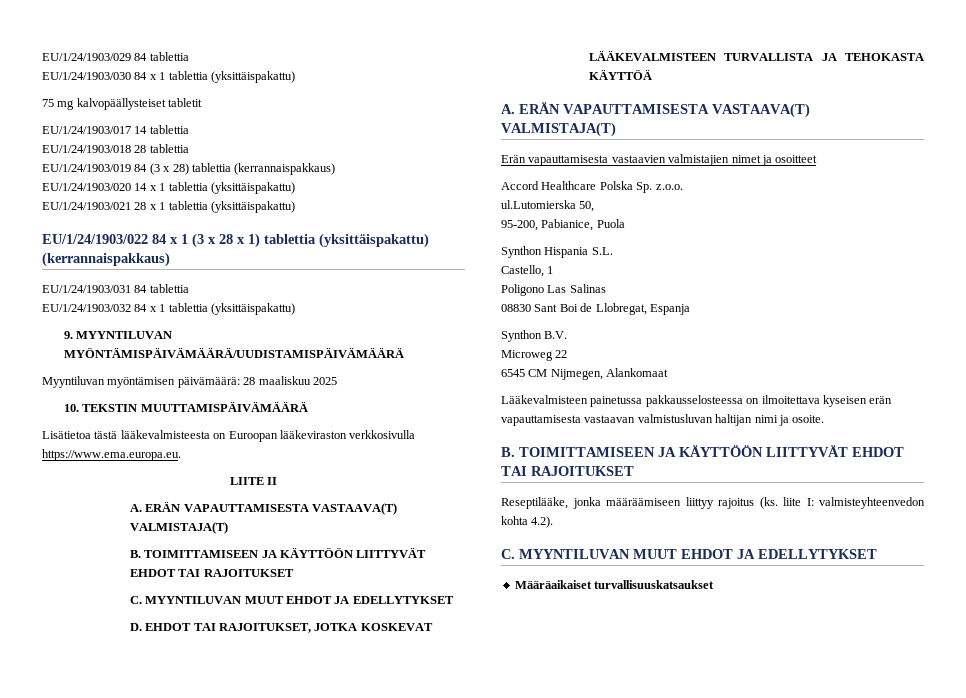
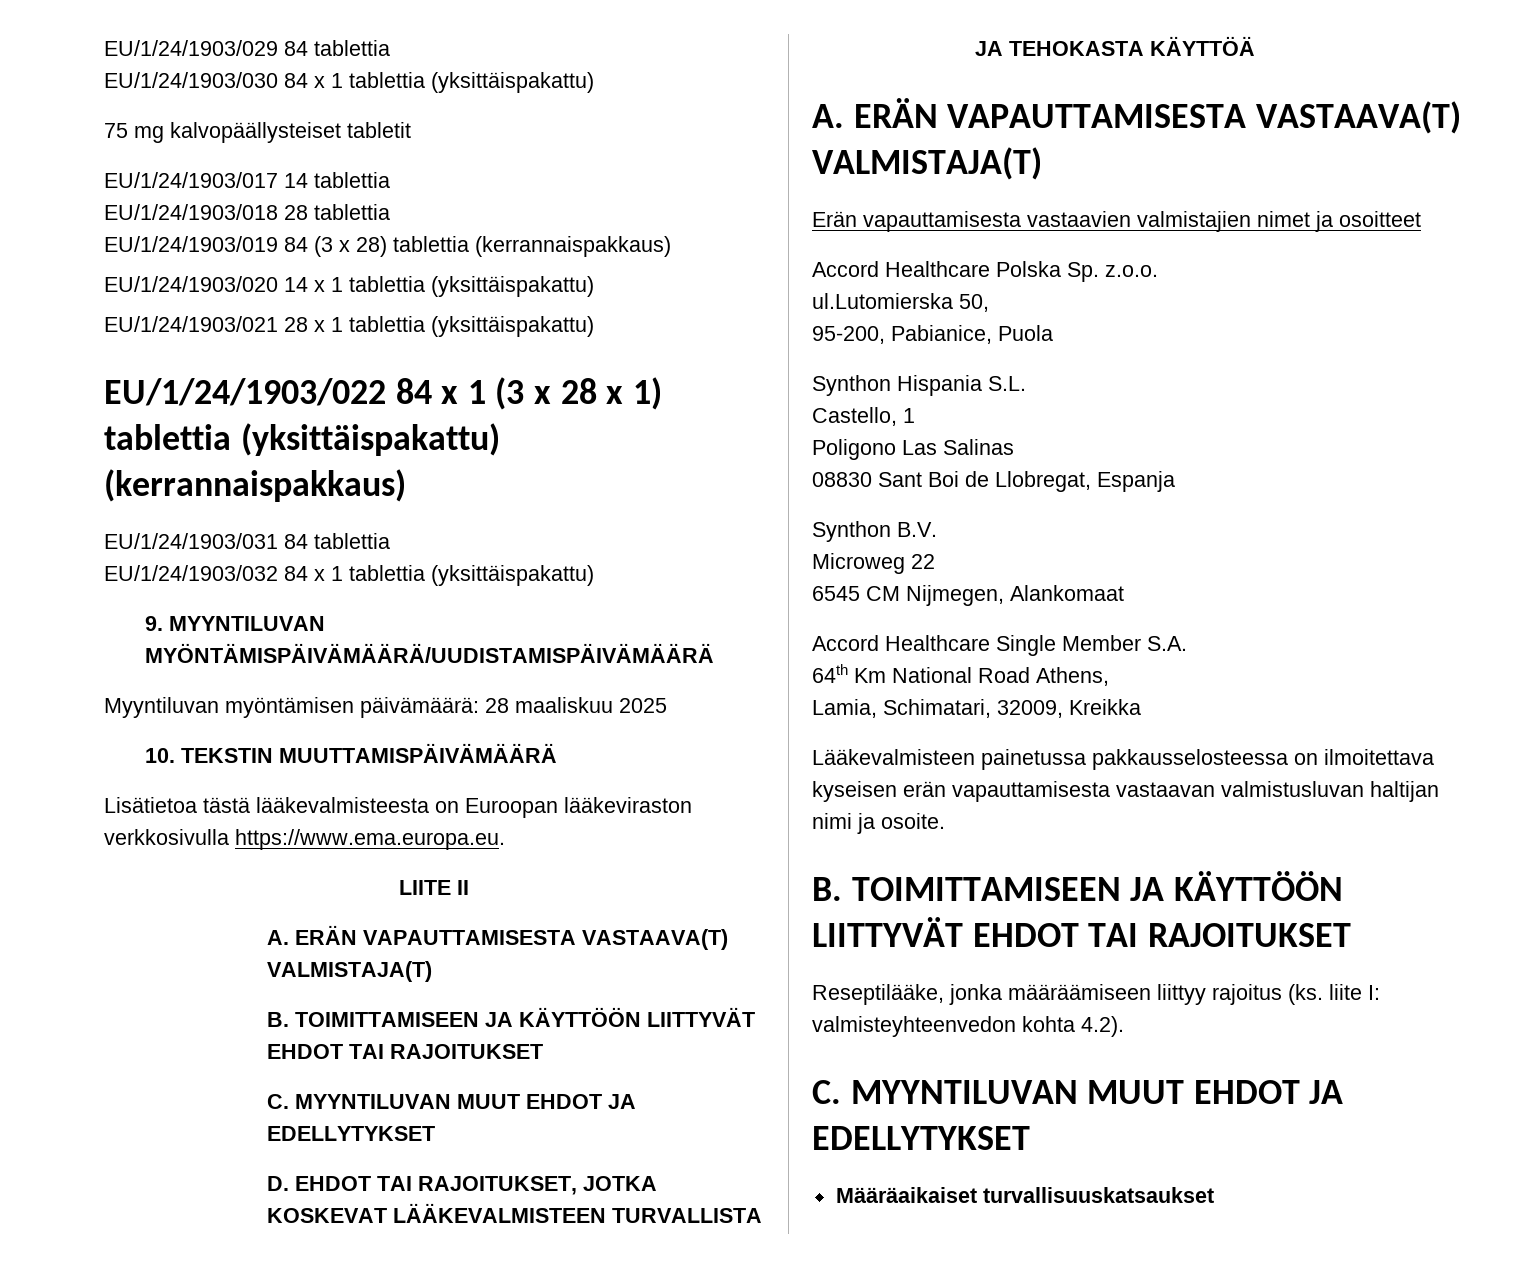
+ Accord Healthcare Single Member S.A.
+ 64th Km National Road Athens,
+ Lamia, Schimatari, 32009, Kreikka

